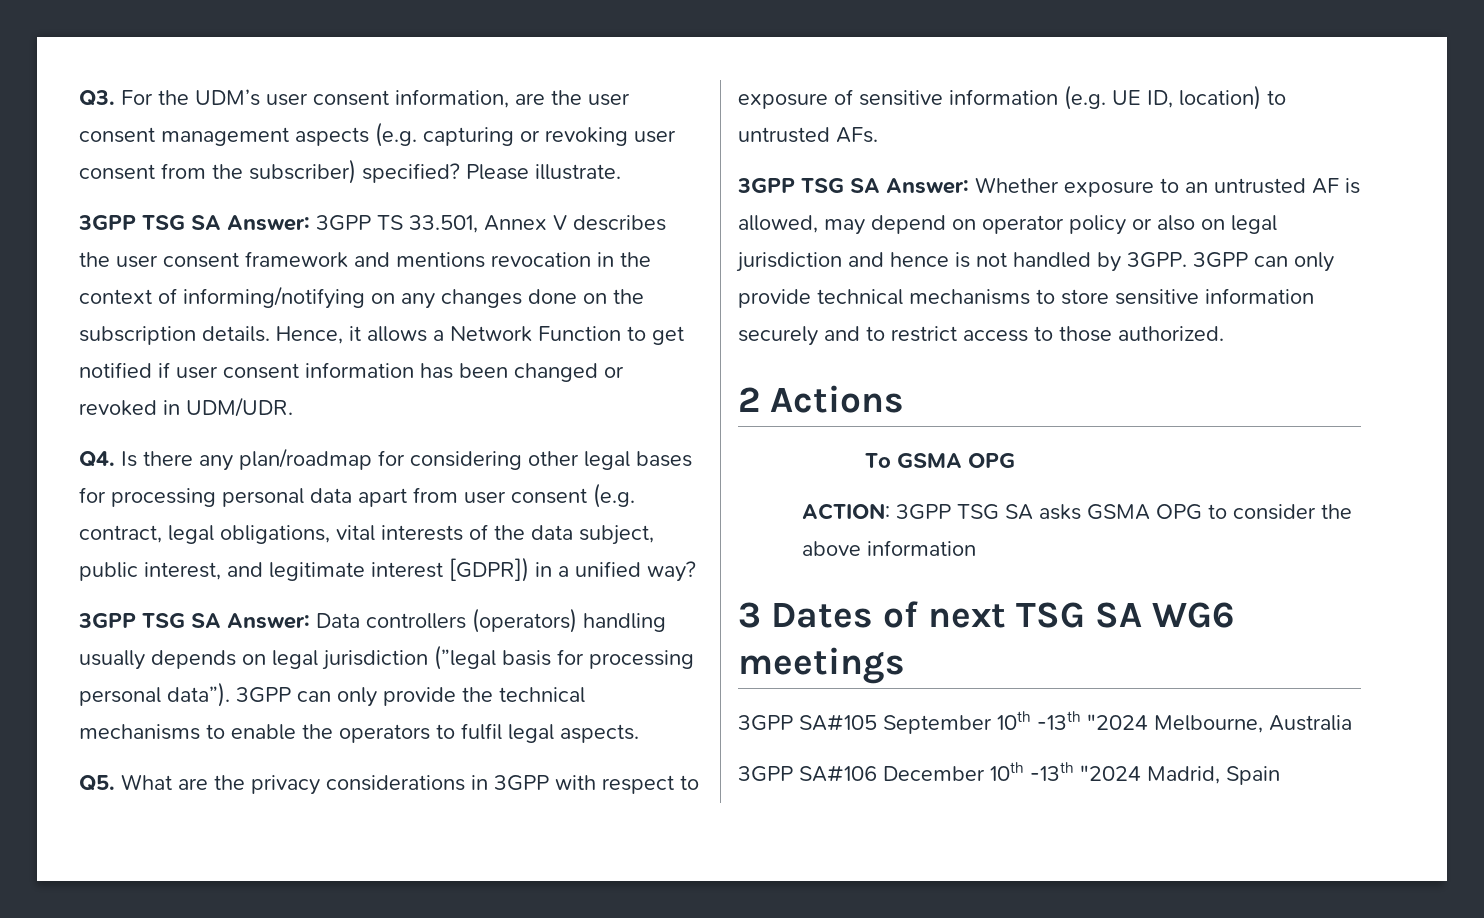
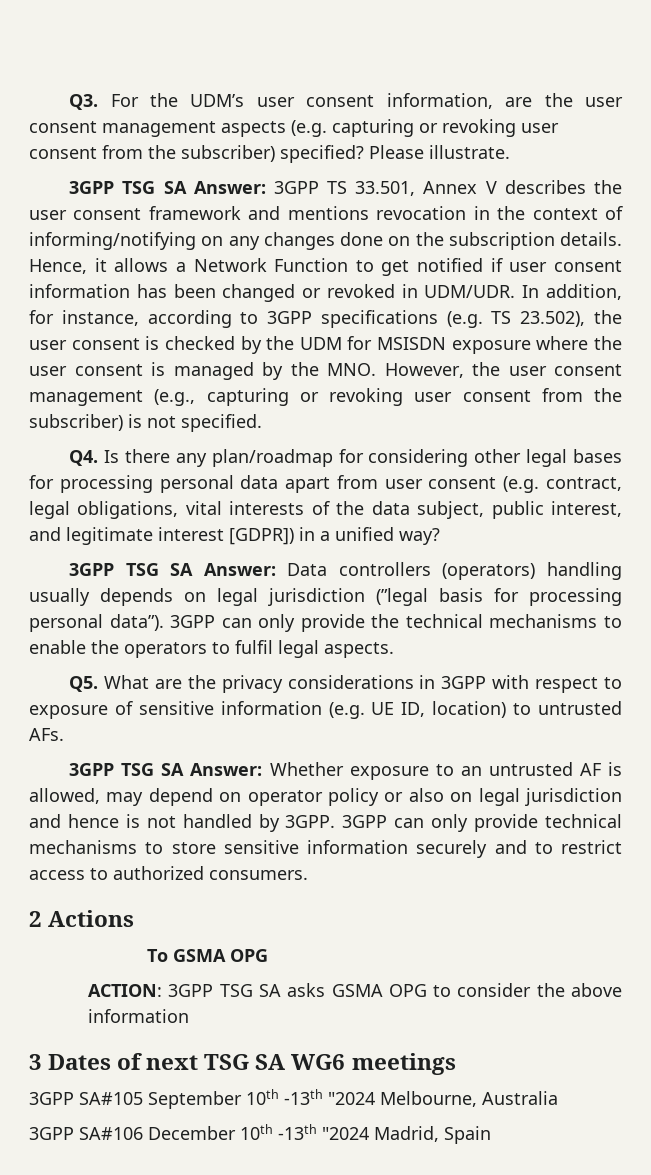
+ In addition, for instance, according to 3GPP specifications (e.g. TS 23.502), the user consent is checked by the UDM for MSISDN exposure where the user consent is managed by the MNO. However, the user consent management (e.g., capturing or revoking user consent from the subscriber) is not specified.
- 3GPP can only provide technical mechanisms to store sensitive information securely and to restrict access to those authorized.
+ 3GPP can only provide technical mechanisms to store sensitive information securely and to restrict access to authorized consumers.

